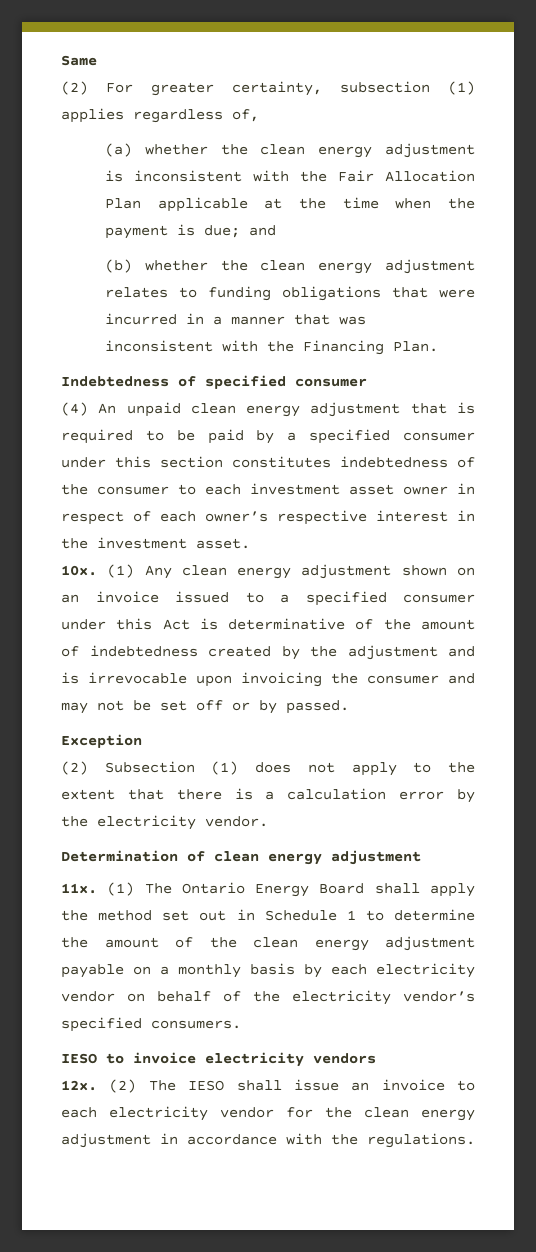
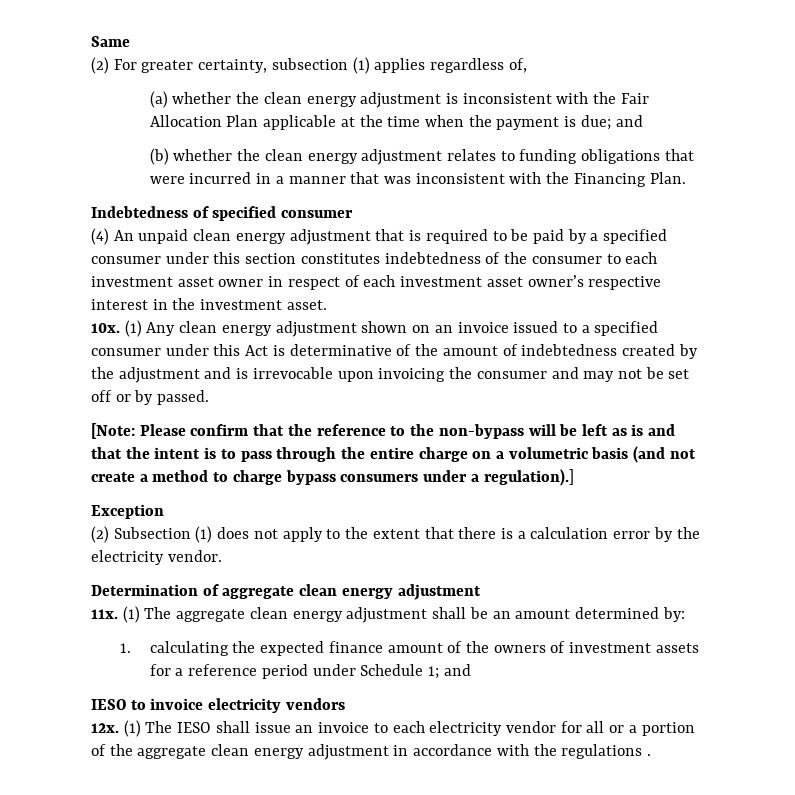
- (4) An unpaid clean energy adjustment that is required to be paid by a specified consumer under this section constitutes indebtedness of the consumer to each investment asset owner in respect of each owner’s respective interest in the investment asset.
+ (4) An unpaid clean energy adjustment that is required to be paid by a specified consumer under this section constitutes indebtedness of the consumer to each investment asset owner in respect of each investment asset owner’s respective interest in the investment asset.
+ [Note: Please confirm that the reference to the non-bypass will be left as is and that the intent is to pass through the entire charge on a volumetric basis (and not create a method to charge bypass consumers under a regulation).]
- Determination of clean energy adjustment
+ Determination of aggregate clean energy adjustment
- (1) The Ontario Energy Board shall apply the method set out in Schedule 1 to determine the amount of the clean energy adjustment payable on a monthly basis by each electricity vendor on behalf of the electricity vendor’s specified consumers.
+ (1) The aggregate clean energy adjustment shall be an amount determined by:
+ 1. calculating the expected finance amount of the owners of investment assets for a reference period under Schedule 1; and
- (2) The IESO shall issue an invoice to each electricity vendor for the clean energy adjustment in accordance with the regulations.
+ (1) The IESO shall issue an invoice to each electricity vendor for all or a portion of the aggregate clean energy adjustment in accordance with the regulations .

